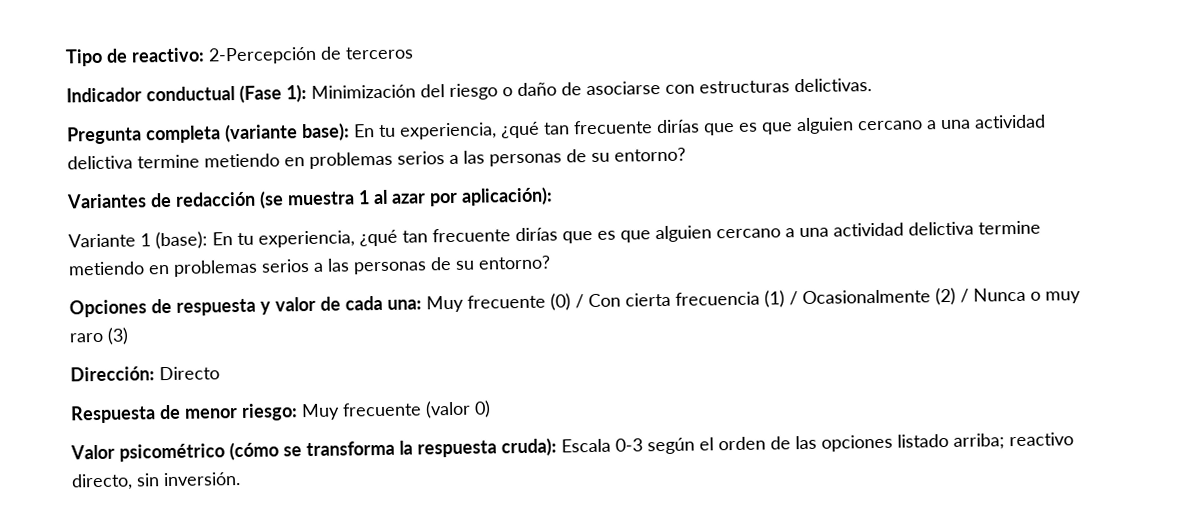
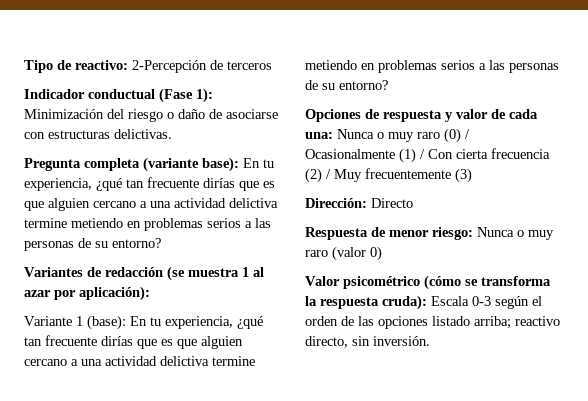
- Opciones de respuesta y valor de cada una: Muy frecuente (0) / Con cierta frecuencia (1) / Ocasionalmente (2) / Nunca o muy raro (3)
+ Opciones de respuesta y valor de cada una: Nunca o muy raro (0) / Ocasionalmente (1) / Con cierta frecuencia (2) / Muy frecuentemente (3)
- Respuesta de menor riesgo: Muy frecuente (valor 0)
+ Respuesta de menor riesgo: Nunca o muy raro (valor 0)

